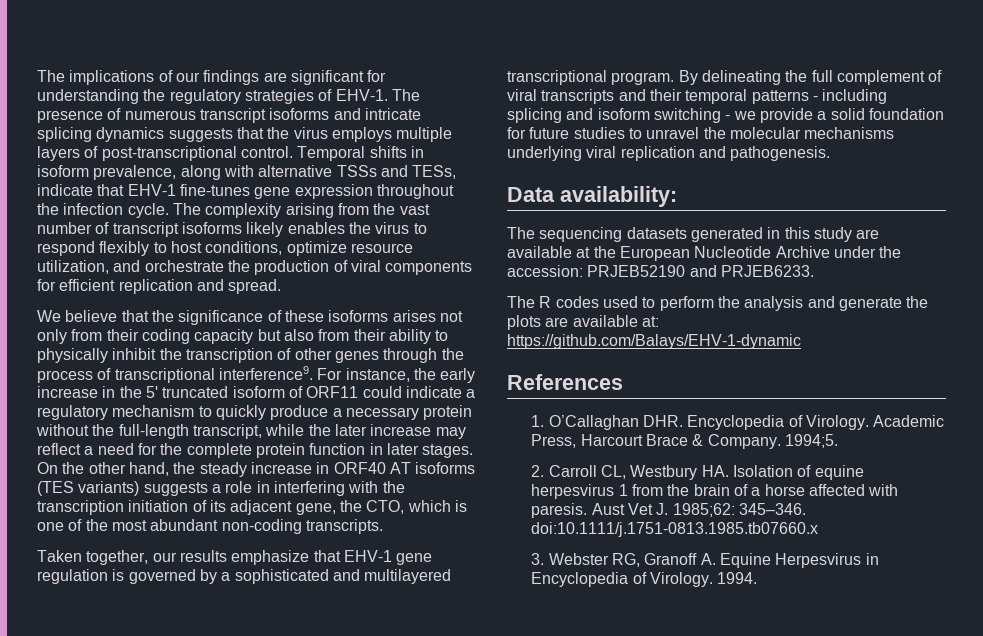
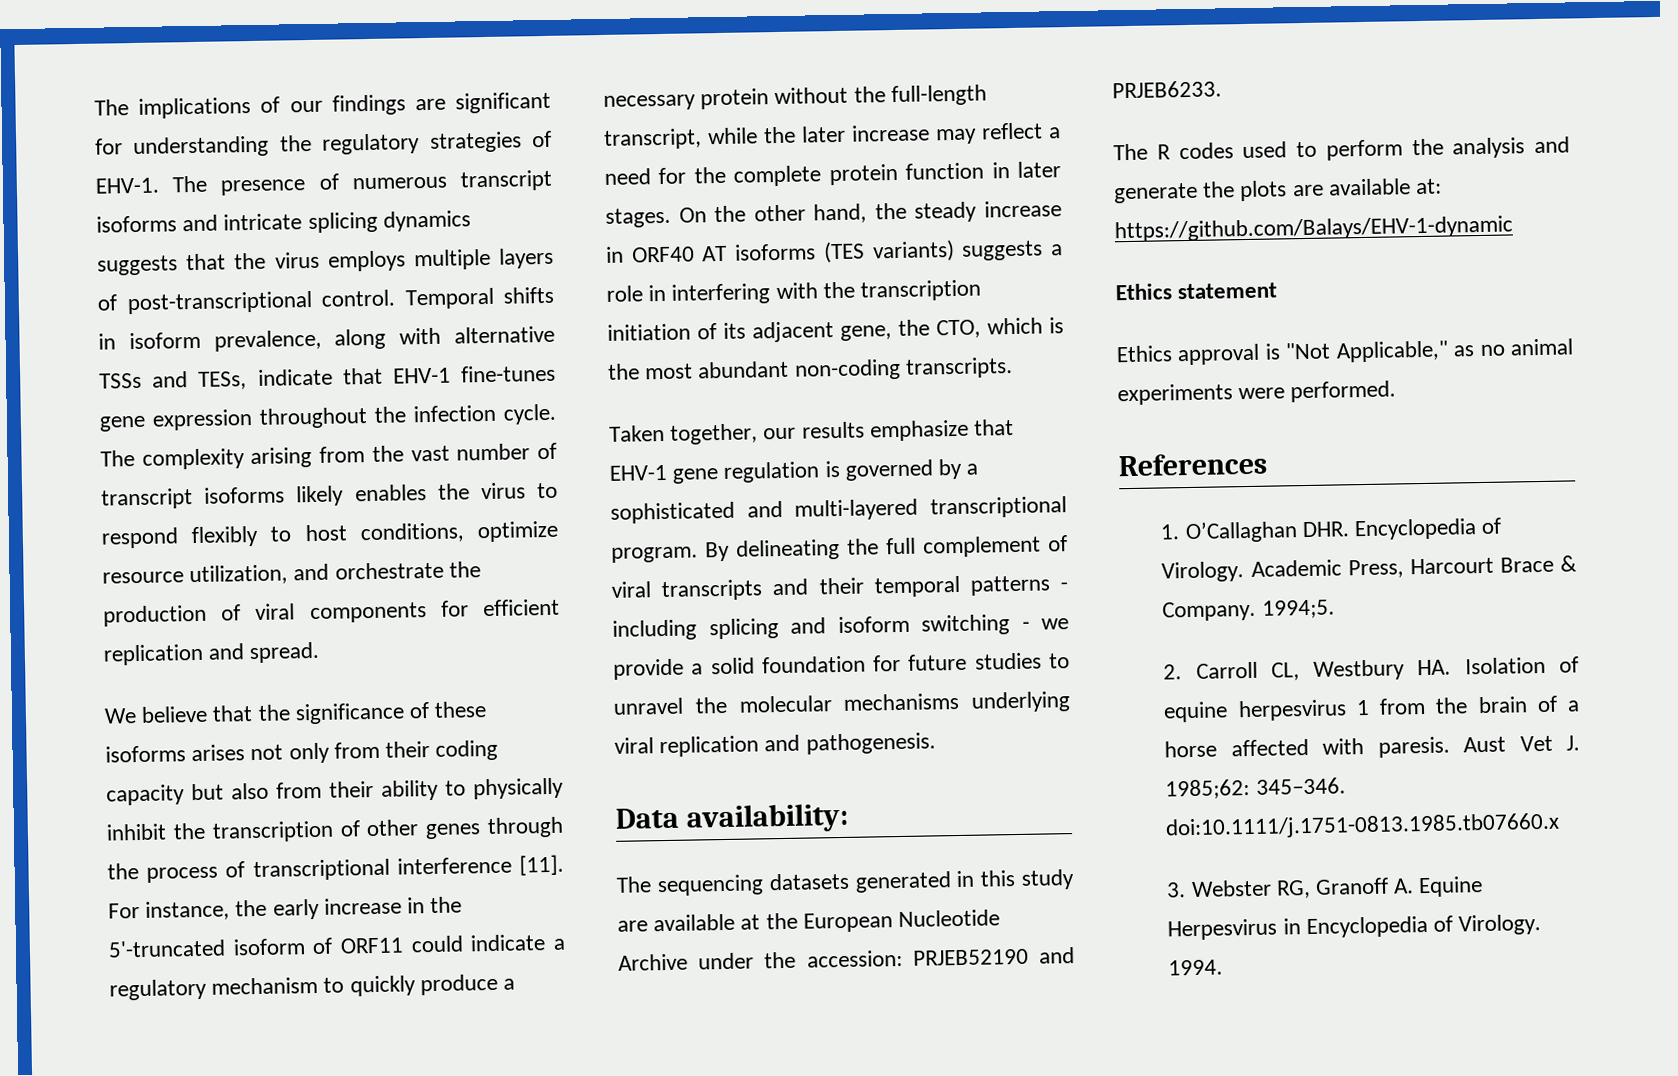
- We believe that the significance of these isoforms arises not only from their coding capacity but also from their ability to physically inhibit the transcription of other genes through the process of transcriptional interference9.
+ We believe that the significance of these isoforms arises not only from their coding capacity but also from their ability to physically inhibit the transcription of other genes through the process of transcriptional interference [11].
- For instance, the early increase in the 5' truncated isoform of ORF11 could indicate a regulatory mechanism to quickly produce a necessary protein without the full-length transcript, while the later increase may reflect a need for the complete protein function in later stages.
+ For instance, the early increase in the 5'-truncated isoform of ORF11 could indicate a regulatory mechanism to quickly produce a necessary protein without the full-length transcript, while the later increase may reflect a need for the complete protein function in later stages.
- On the other hand, the steady increase in ORF40 AT isoforms (TES variants) suggests a role in interfering with the transcription initiation of its adjacent gene, the CTO, which is one of the most abundant non-coding transcripts.
+ On the other hand, the steady increase in ORF40 AT isoforms (TES variants) suggests a role in interfering with the transcription initiation of its adjacent gene, the CTO, which is the most abundant non-coding transcripts.
- Taken together, our results emphasize that EHV-1 gene regulation is governed by a sophisticated and multilayered transcriptional program.
+ Taken together, our results emphasize that EHV-1 gene regulation is governed by a sophisticated and multi-layered transcriptional program.
+ Ethics statement
+ Ethics approval is "Not Applicable," as no animal experiments were performed.

